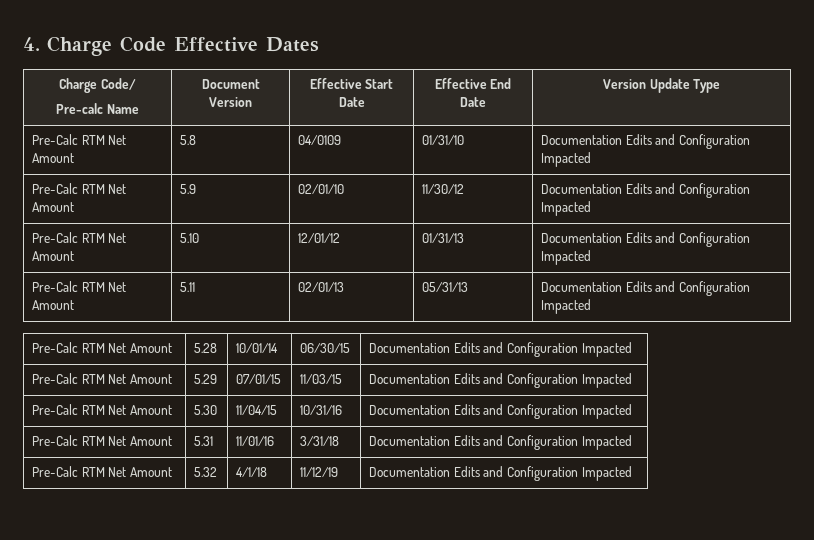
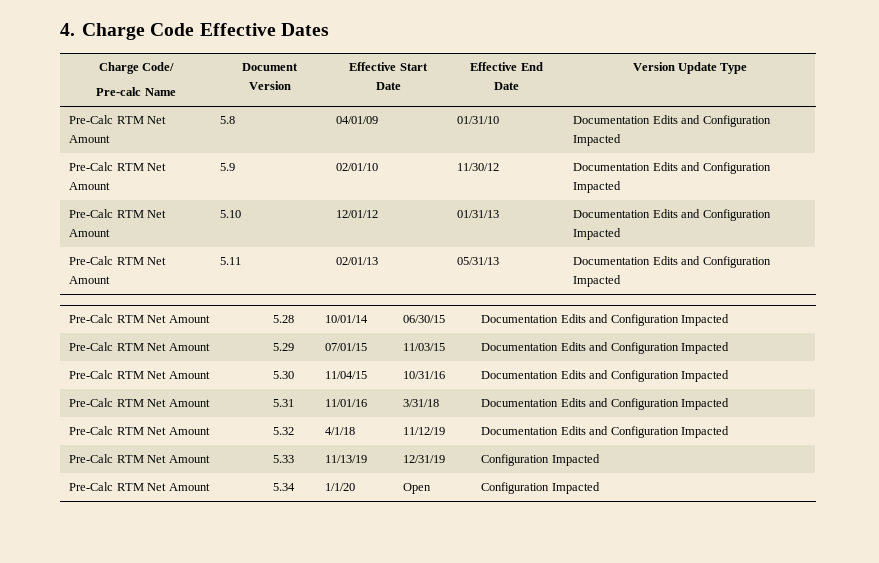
- Pre-Calc RTM Net Amount | 5.8 | 04/0109 | 01/31/10 | Documentation Edits and Configuration Impacted
+ Pre-Calc RTM Net Amount | 5.8 | 04/01/09 | 01/31/10 | Documentation Edits and Configuration Impacted
+ Pre-Calc RTM Net Amount | 5.33 | 11/13/19 | 12/31/19 | Configuration Impacted
+ Pre-Calc RTM Net Amount | 5.34 | 1/1/20 | Open | Configuration Impacted

